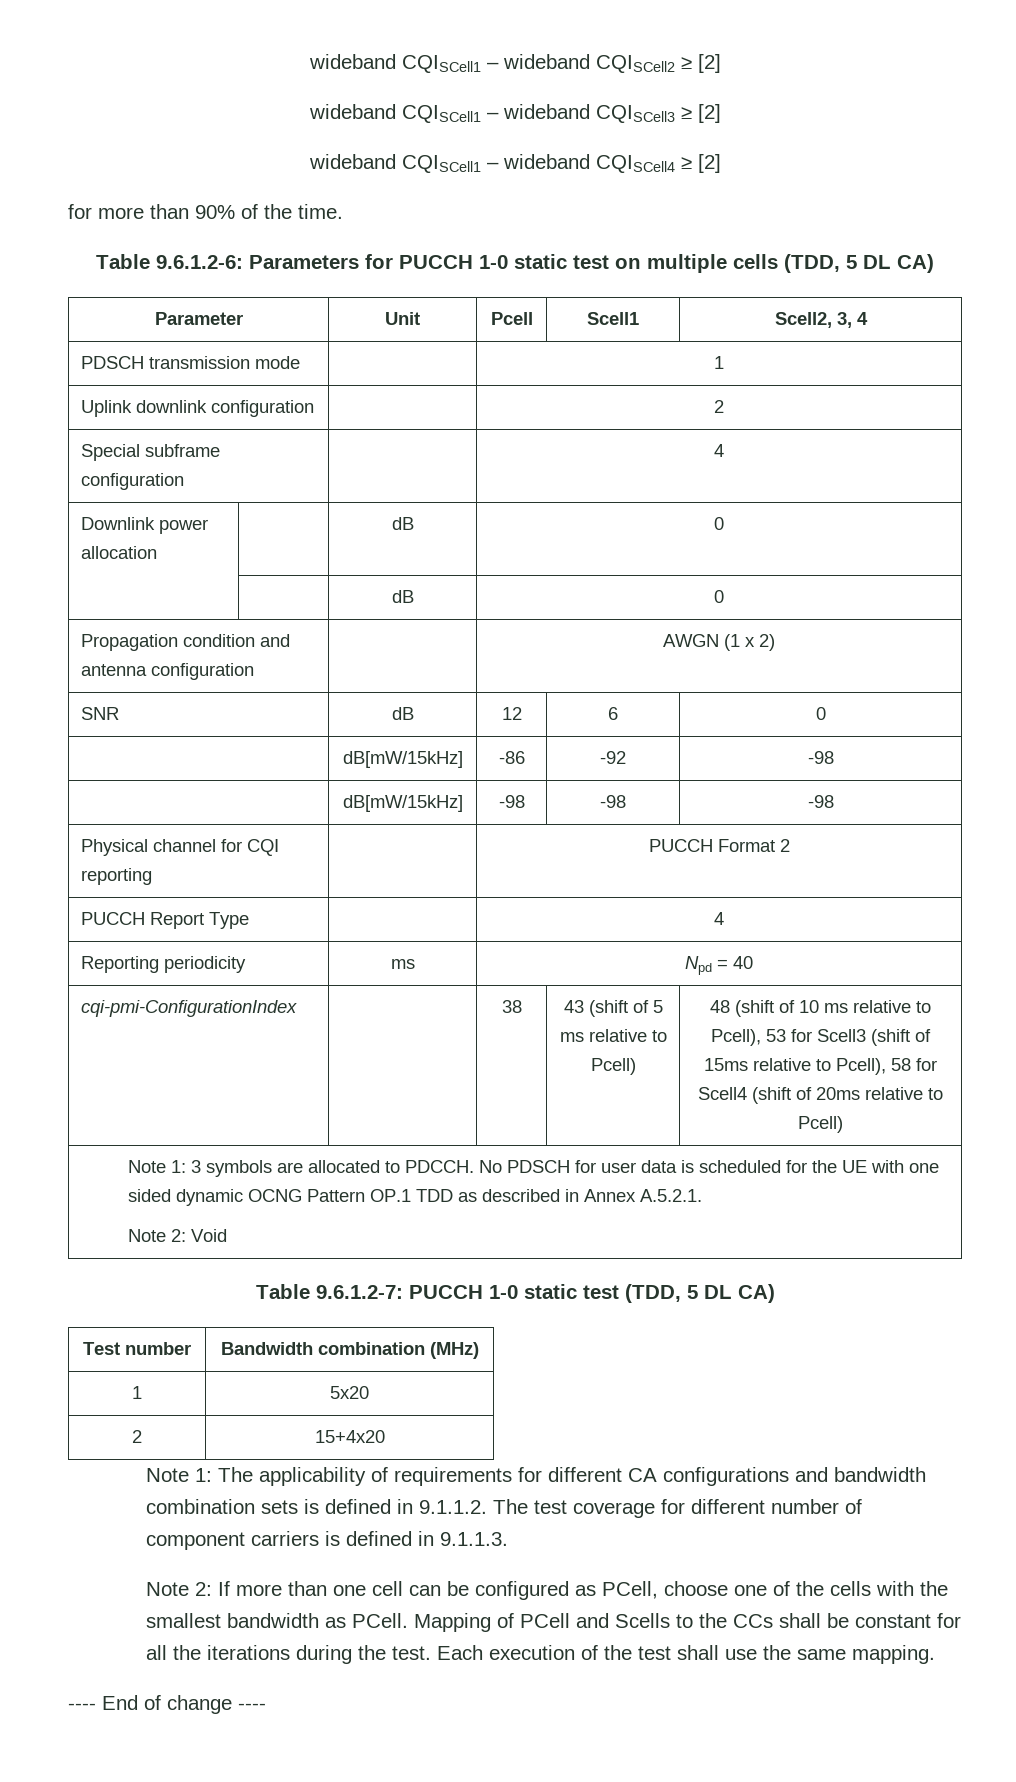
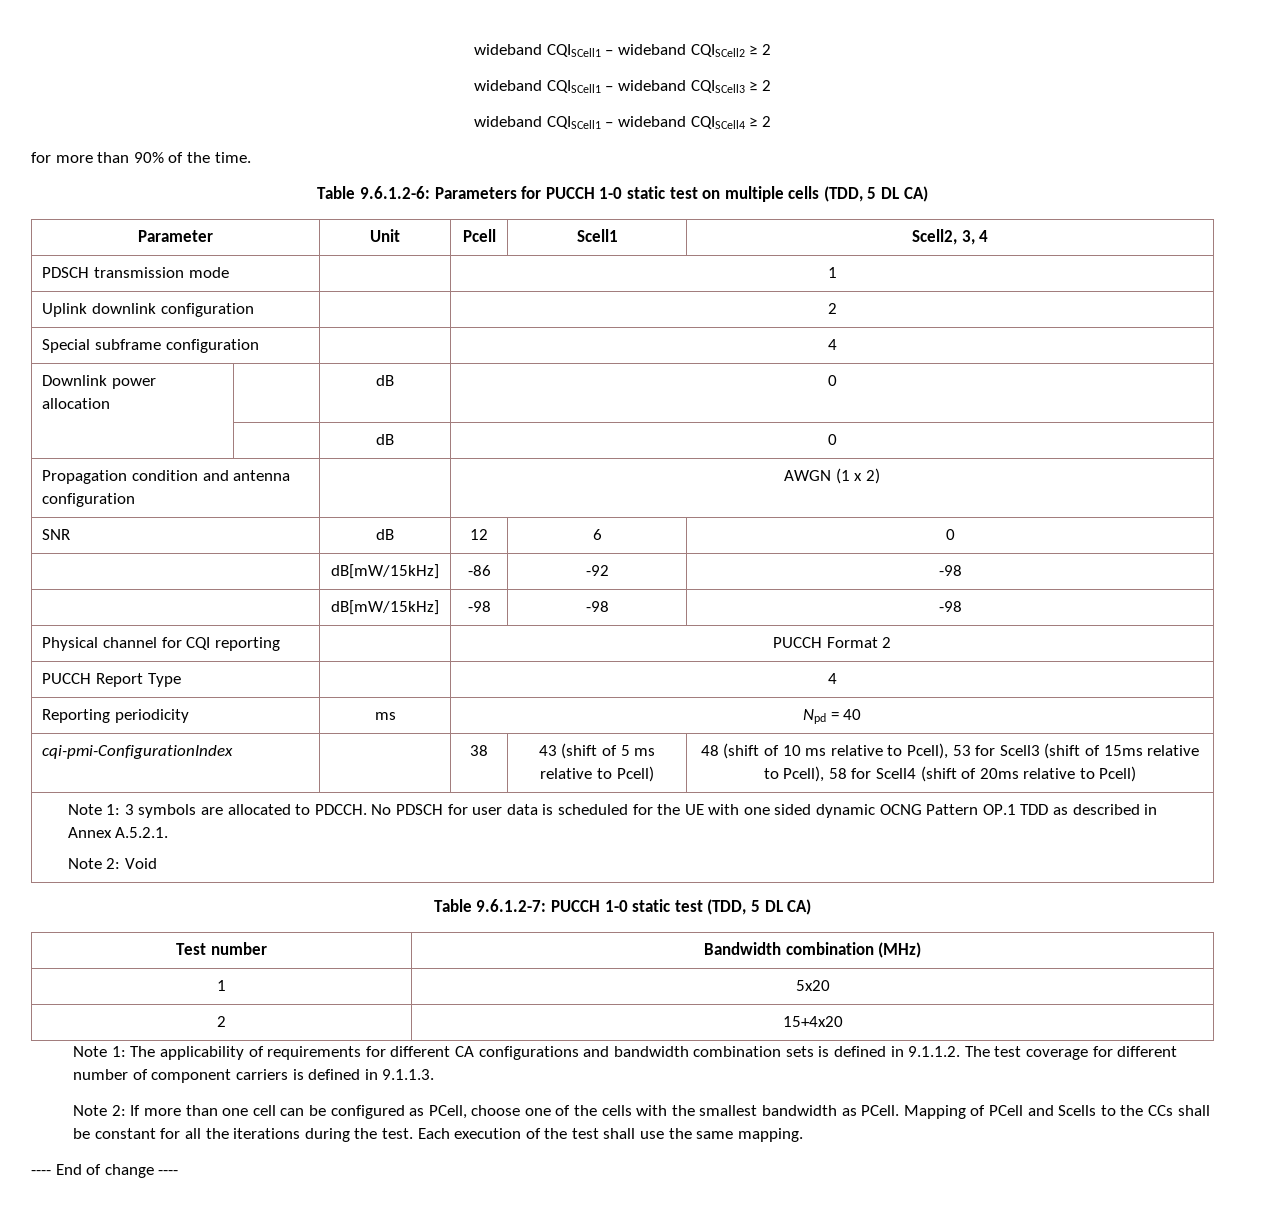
- wideband CQISCell1 – wideband CQISCell2 ≥ [2]
+ wideband CQISCell1 – wideband CQISCell2 ≥ 2
- wideband CQISCell1 – wideband CQISCell3 ≥ [2]
+ wideband CQISCell1 – wideband CQISCell3 ≥ 2
- wideband CQISCell1 – wideband CQISCell4 ≥ [2]
+ wideband CQISCell1 – wideband CQISCell4 ≥ 2

